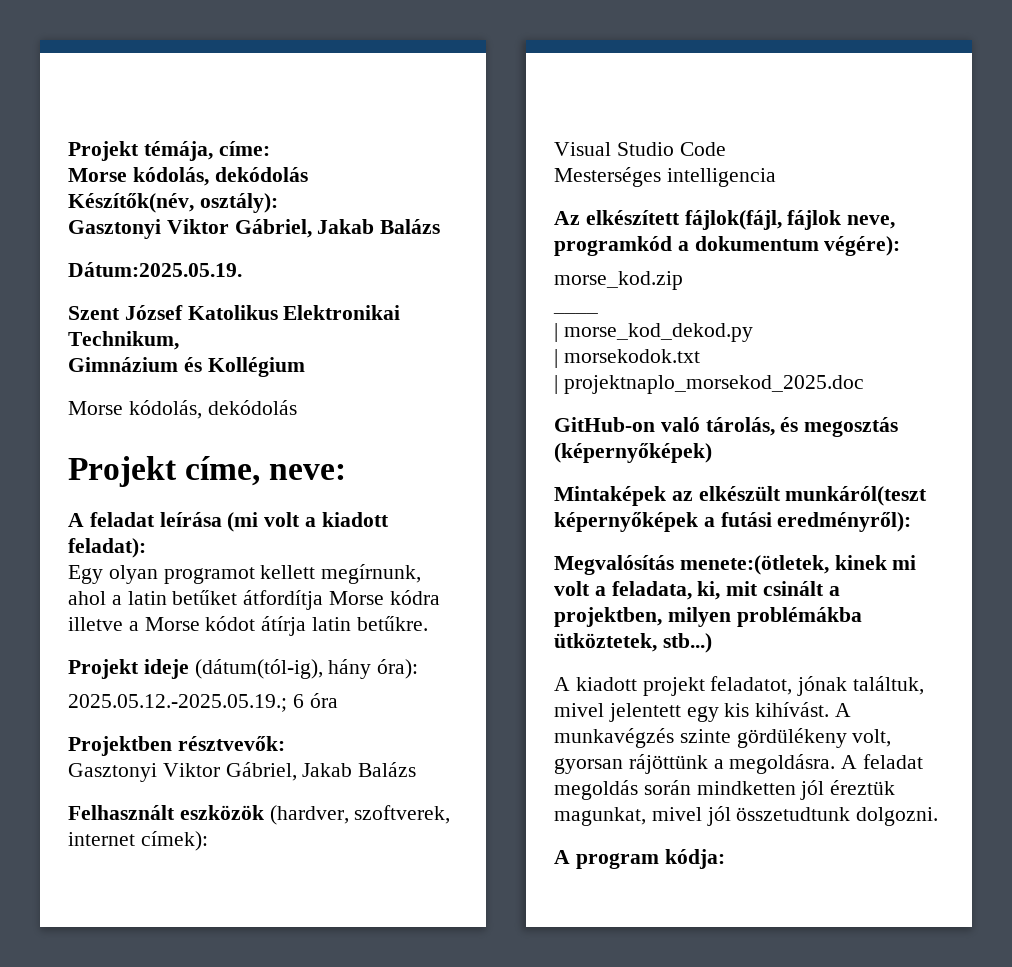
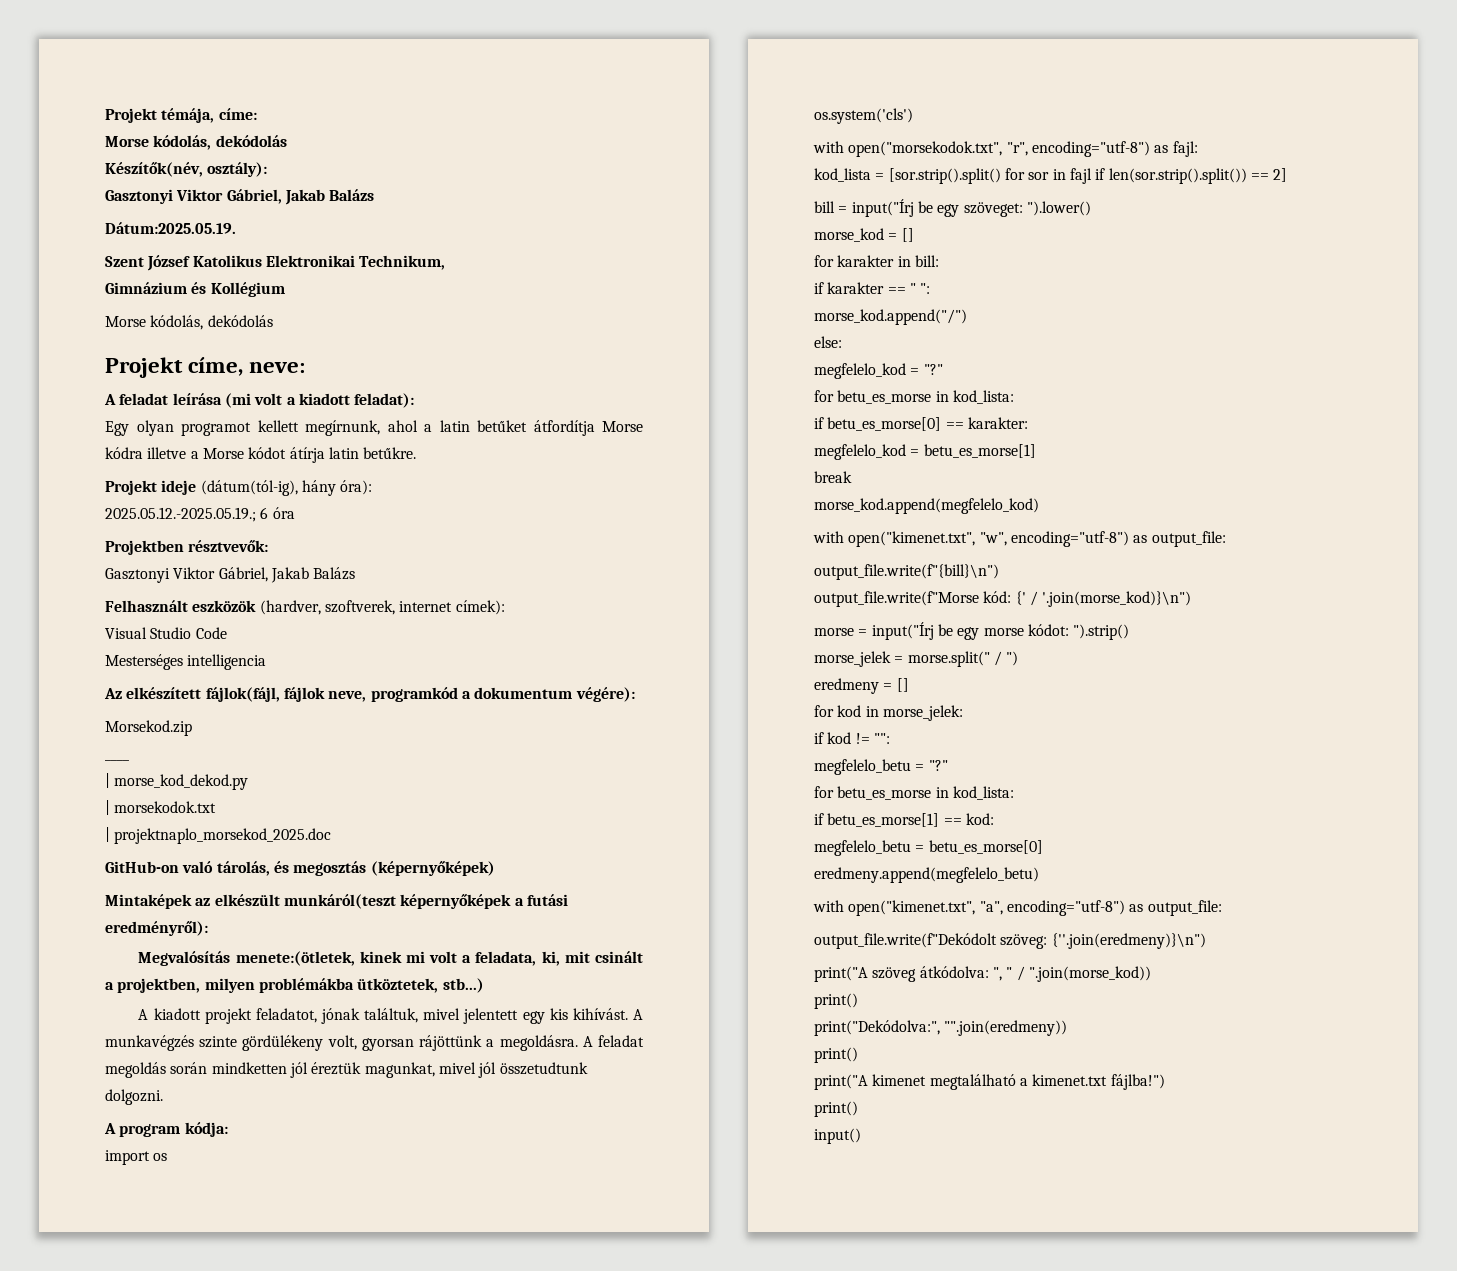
- morse_kod.zip
+ Morsekod.zip
+ import os
+ os.system('cls')
+ with open("morsekodok.txt", "r", encoding="utf-8") as fajl:
+ kod_lista = [sor.strip().split() for sor in fajl if len(sor.strip().split()) == 2]
+ bill = input("Írj be egy szöveget: ").lower()
+ morse_kod = []
+ for karakter in bill:
+ if karakter == " ":
+ morse_kod.append("/")
+ else:
+ megfelelo_kod = "?"
+ for betu_es_morse in kod_lista:
+ if betu_es_morse[0] == karakter:
+ megfelelo_kod = betu_es_morse[1]
+ break
+ morse_kod.append(megfelelo_kod)
+ with open("kimenet.txt", "w", encoding="utf-8") as output_file:
+ output_file.write(f"{bill}\n")
+ output_file.write(f"Morse kód: {' / '.join(morse_kod)}\n")
+ morse = input("Írj be egy morse kódot: ").strip()
+ morse_jelek = morse.split(" / ")
+ eredmeny = []
+ for kod in morse_jelek:
+ if kod != "":
+ megfelelo_betu = "?"
+ for betu_es_morse in kod_lista:
+ if betu_es_morse[1] == kod:
+ megfelelo_betu = betu_es_morse[0]
+ eredmeny.append(megfelelo_betu)
+ with open("kimenet.txt", "a", encoding="utf-8") as output_file:
+ output_file.write(f"Dekódolt szöveg: {''.join(eredmeny)}\n")
+ print("A szöveg átkódolva: ", " / ".join(morse_kod))
+ print()
+ print("Dekódolva:", "".join(eredmeny))
+ print()
+ print("A kimenet megtalálható a kimenet.txt fájlba!")
+ print()
+ input()

